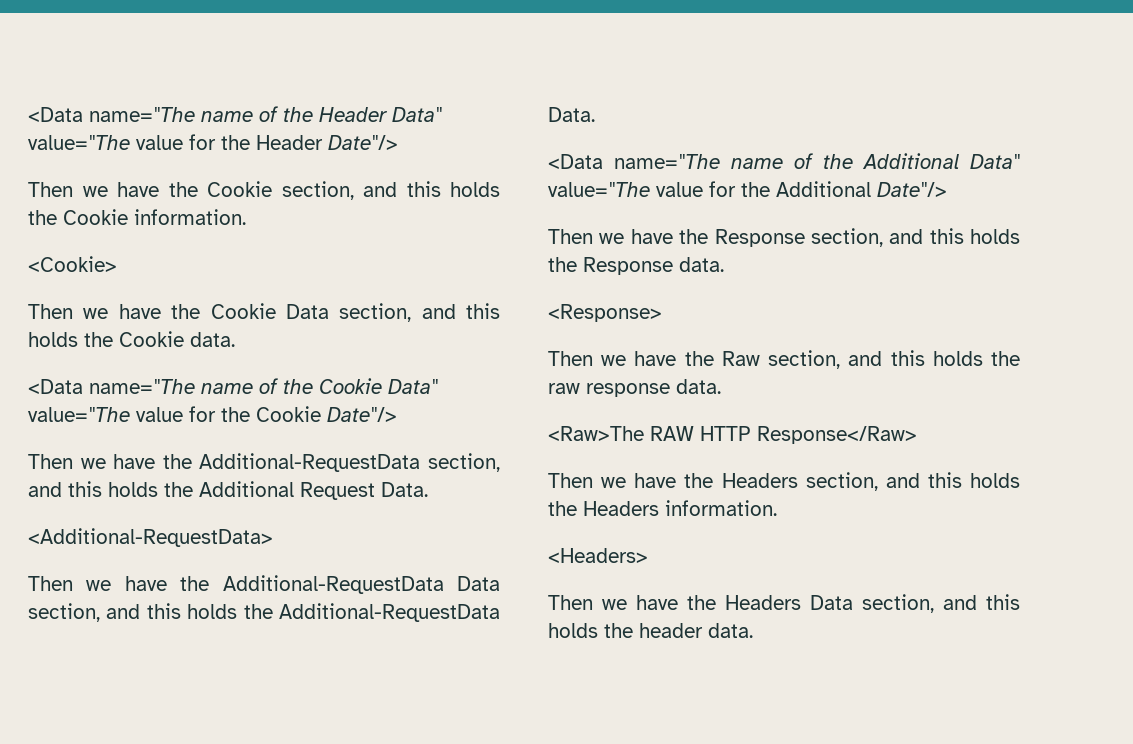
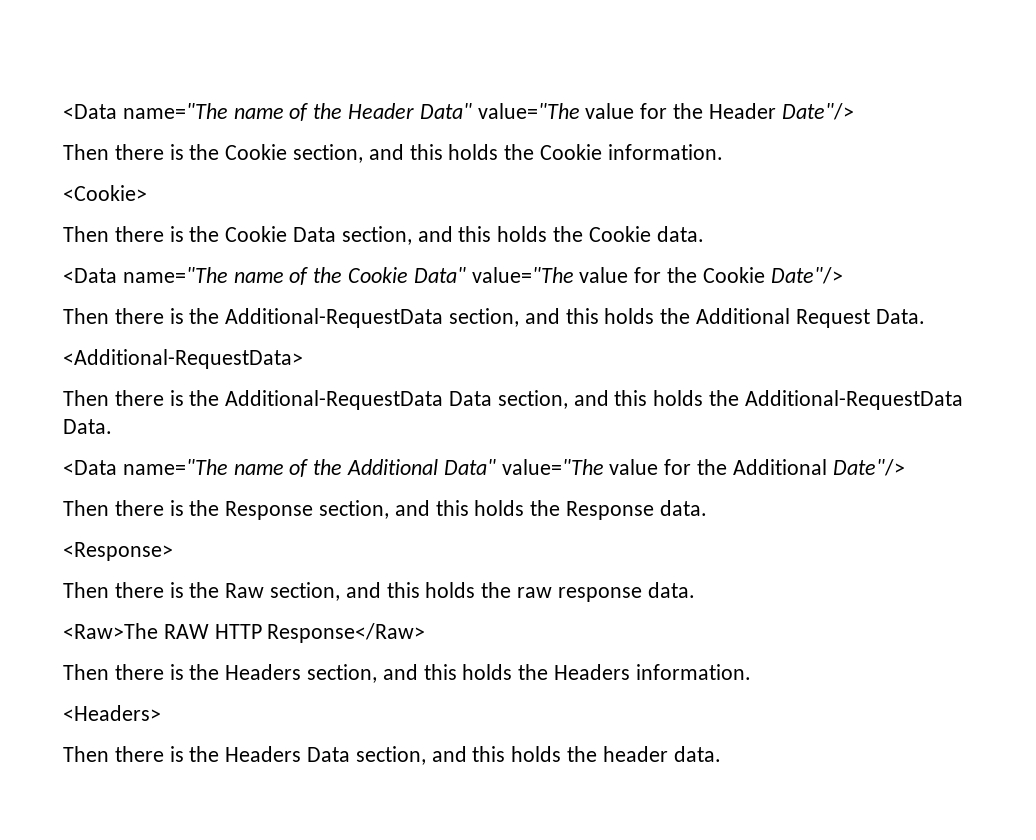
- Then we have the Cookie section, and this holds the Cookie information.
+ Then there is the Cookie section, and this holds the Cookie information.
- Then we have the Cookie Data section, and this holds the Cookie data.
+ Then there is the Cookie Data section, and this holds the Cookie data.
- Then we have the Additional-RequestData section, and this holds the Additional Request Data.
+ Then there is the Additional-RequestData section, and this holds the Additional Request Data.
- Then we have the Additional-RequestData Data section, and this holds the Additional-RequestData Data.
+ Then there is the Additional-RequestData Data section, and this holds the Additional-RequestData Data.
- Then we have the Response section, and this holds the Response data.
+ Then there is the Response section, and this holds the Response data.
- Then we have the Raw section, and this holds the raw response data.
+ Then there is the Raw section, and this holds the raw response data.
- Then we have the Headers section, and this holds the Headers information.
+ Then there is the Headers section, and this holds the Headers information.
- Then we have the Headers Data section, and this holds the header data.
+ Then there is the Headers Data section, and this holds the header data.

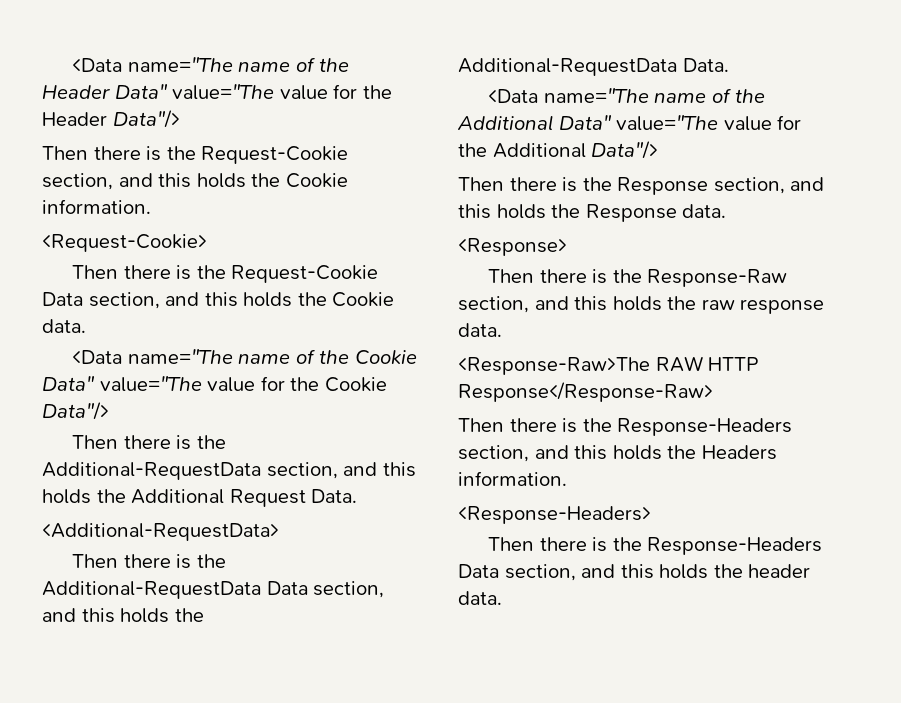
- <Data name="The name of the Header Data" value="The value for the Header Date"/>
- Then there is the Cookie section, and this holds the Cookie information.
+ <Data name="The name of the Header Data" value="The value for the Header Data"/>
+ Then there is the Request-Cookie section, and this holds the Cookie information.
- <Cookie>
- Then there is the Cookie Data section, and this holds the Cookie data.
+ <Request-Cookie>
+ Then there is the Request-Cookie Data section, and this holds the Cookie data.
- <Data name="The name of the Cookie Data" value="The value for the Cookie Date"/>
+ <Data name="The name of the Cookie Data" value="The value for the Cookie Data"/>
- <Data name="The name of the Additional Data" value="The value for the Additional Date"/>
+ <Data name="The name of the Additional Data" value="The value for the Additional Data"/>
- Then there is the Raw section, and this holds the raw response data.
+ Then there is the Response-Raw section, and this holds the raw response data.
- <Raw>The RAW HTTP Response</Raw>
- Then there is the Headers section, and this holds the Headers information.
+ <Response-Raw>The RAW HTTP Response</Response-Raw>
+ Then there is the Response-Headers section, and this holds the Headers information.
- <Headers>
- Then there is the Headers Data section, and this holds the header data.
+ <Response-Headers>
+ Then there is the Response-Headers Data section, and this holds the header data.

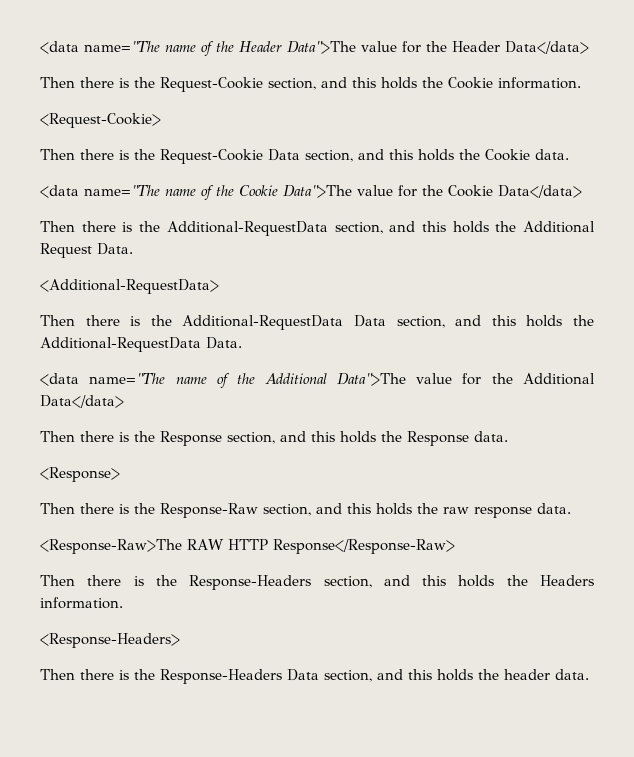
- <Data name="The name of the Header Data" value="The value for the Header Data"/>
+ <data name="The name of the Header Data">The value for the Header Data</data>
- <Data name="The name of the Cookie Data" value="The value for the Cookie Data"/>
+ <data name="The name of the Cookie Data">The value for the Cookie Data</data>
- <Data name="The name of the Additional Data" value="The value for the Additional Data"/>
+ <data name="The name of the Additional Data">The value for the Additional Data</data>

